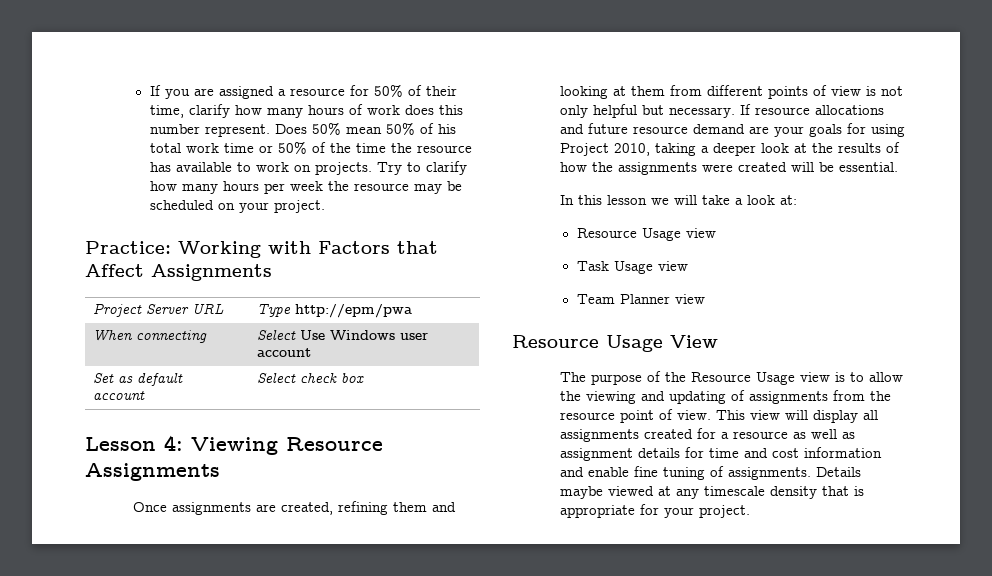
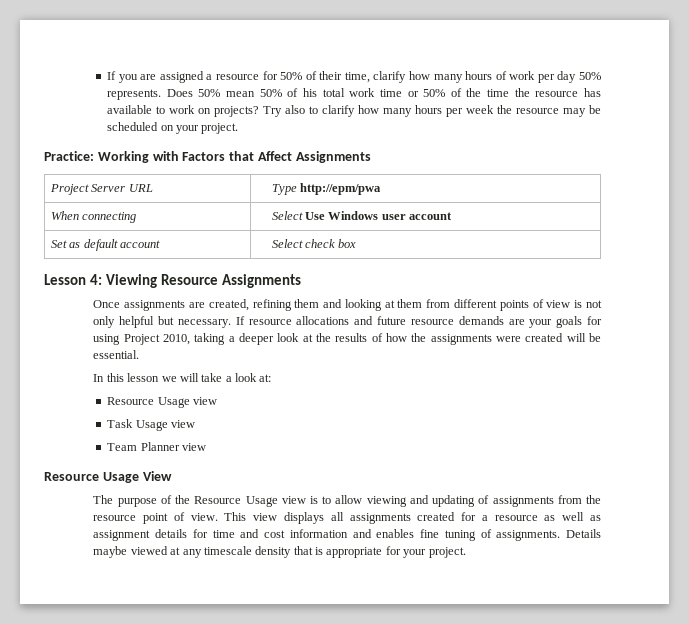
- If you are assigned a resource for 50% of their time, clarify how many hours of work does this number represent.
+ If you are assigned a resource for 50% of their time, clarify how many hours of work per day 50% represents.
- Does 50% mean 50% of his total work time or 50% of the time the resource has available to work on projects. Try to clarify how many hours per week the resource may be scheduled on your project.
+ Does 50% mean 50% of his total work time or 50% of the time the resource has available to work on projects? Try also to clarify how many hours per week the resource may be scheduled on your project.
- If resource allocations and future resource demand are your goals for using Project 2010, taking a deeper look at the results of how the assignments were created will be essential.
+ If resource allocations and future resource demands are your goals for using Project 2010, taking a deeper look at the results of how the assignments were created will be essential.
- The purpose of the Resource Usage view is to allow the viewing and updating of assignments from the resource point of view.
+ The purpose of the Resource Usage view is to allow viewing and updating of assignments from the resource point of view.
- This view will display all assignments created for a resource as well as assignment details for time and cost information and enable fine tuning of assignments.
+ This view displays all assignments created for a resource as well as assignment details for time and cost information and enables fine tuning of assignments.

